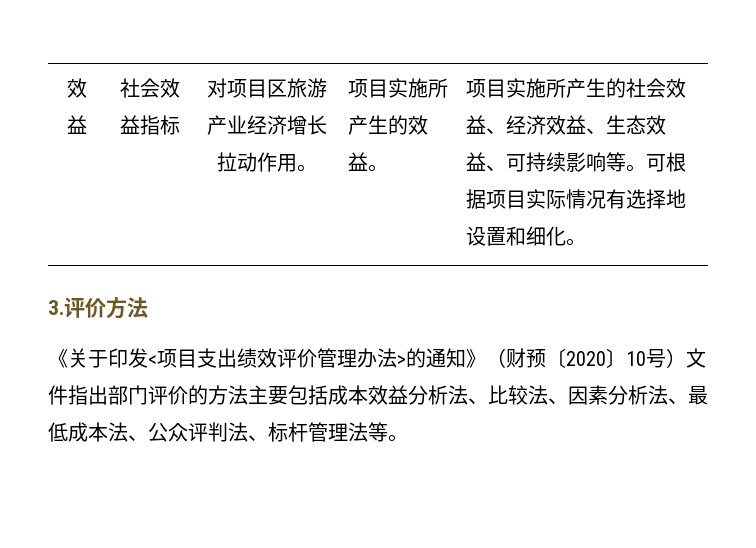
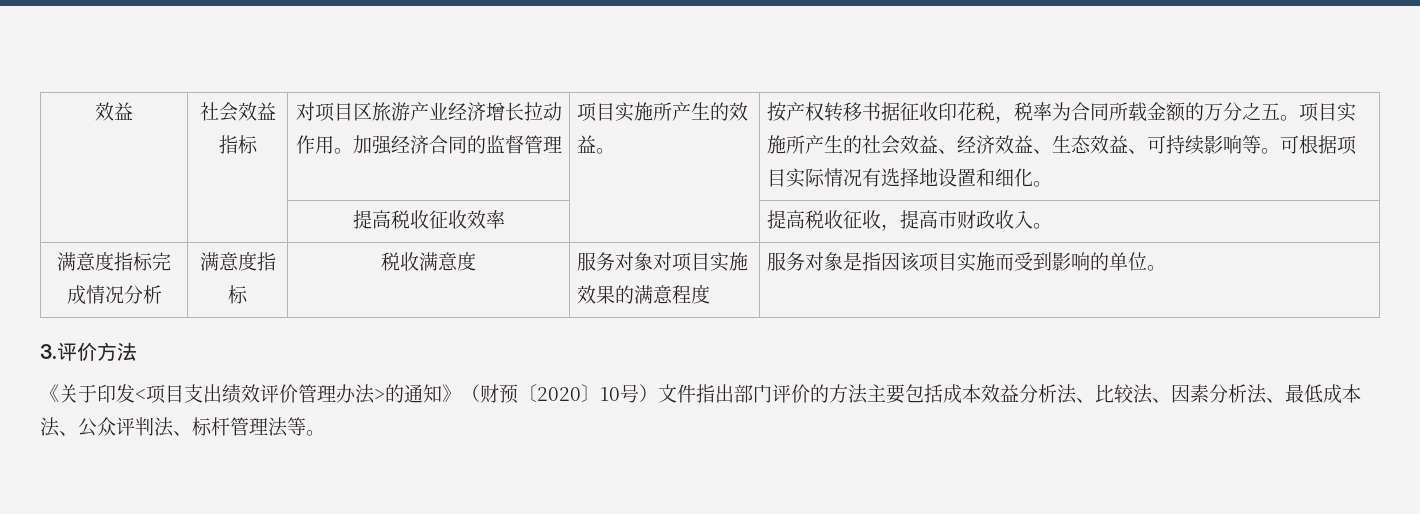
+ 加强经济合同的监督管理
+ 按产权转移书据征收印花税，税率为合同所载金额的万分之五。
+ | | 提高税收征收效率 | | 提高税收征收，提高市财政收入。
+ 满意度指标完成情况分析 | 满意度指标 | 税收满意度 | 服务对象对项目实施效果的满意程度 | 服务对象是指因该项目实施而受到影响的单位。

